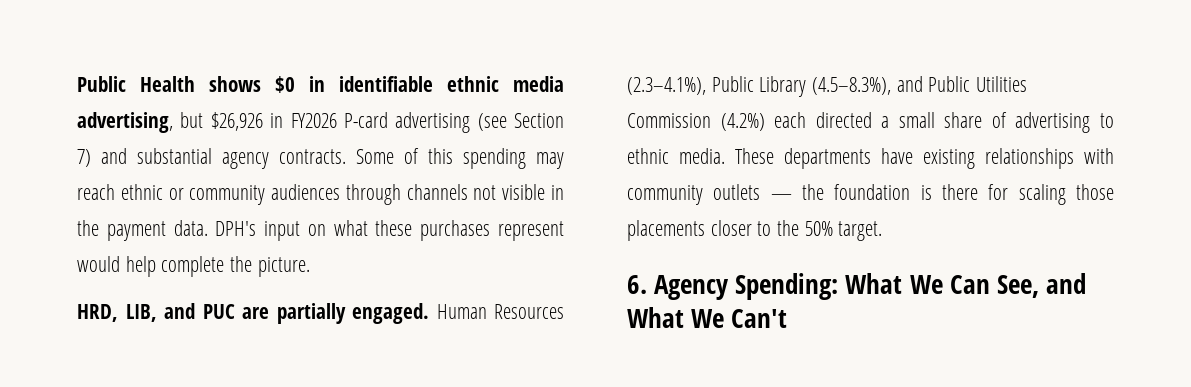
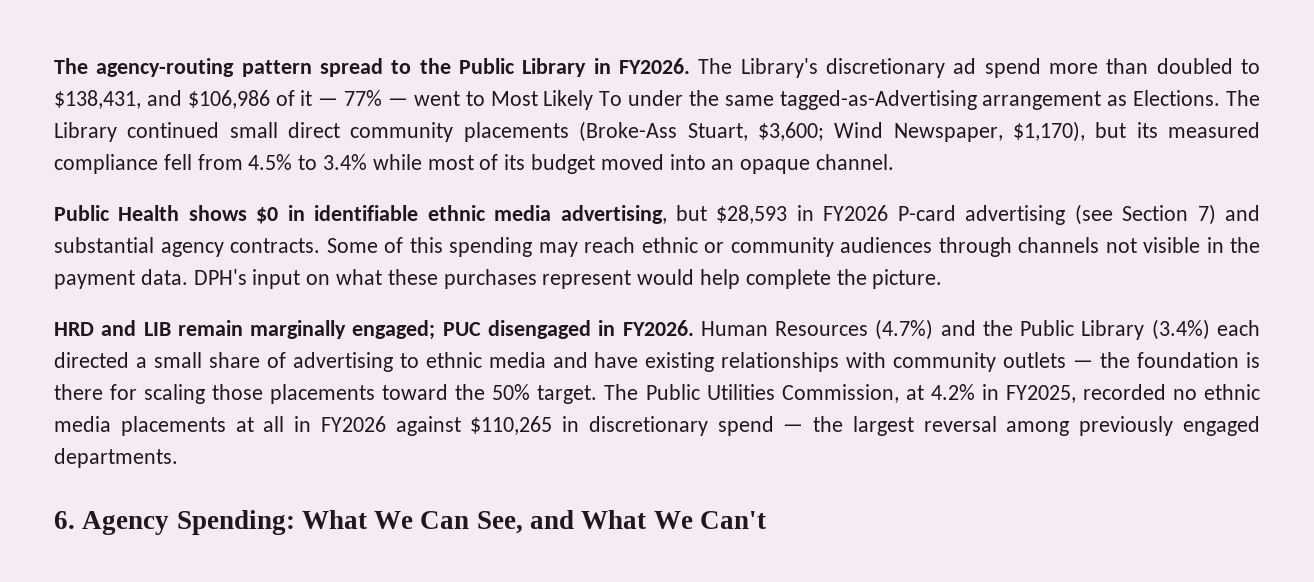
+ The agency-routing pattern spread to the Public Library in FY2026. The Library's discretionary ad spend more than doubled to $138,431, and $106,986 of it — 77% — went to Most Likely To under the same tagged-as-Advertising arrangement as Elections. The Library continued small direct community placements (Broke-Ass Stuart, $3,600; Wind Newspaper, $1,170), but its measured compliance fell from 4.5% to 3.4% while most of its budget moved into an opaque channel.
- Public Health shows $0 in identifiable ethnic media advertising, but $26,926 in FY2026 P-card advertising (see Section 7) and substantial agency contracts.
+ Public Health shows $0 in identifiable ethnic media advertising, but $28,593 in FY2026 P-card advertising (see Section 7) and substantial agency contracts.
- HRD, LIB, and PUC are partially engaged. Human Resources (2.3–4.1%), Public Library (4.5–8.3%), and Public Utilities Commission (4.2%) each directed a small share of advertising to ethnic media. These departments have existing relationships with community outlets — the foundation is there for scaling those placements closer to the 50% target.
+ HRD and LIB remain marginally engaged; PUC disengaged in FY2026. Human Resources (4.7%) and the Public Library (3.4%) each directed a small share of advertising to ethnic media and have existing relationships with community outlets — the foundation is there for scaling those placements toward the 50% target. The Public Utilities Commission, at 4.2% in FY2025, recorded no ethnic media placements at all in FY2026 against $110,265 in discretionary spend — the largest reversal among previously engaged departments.

